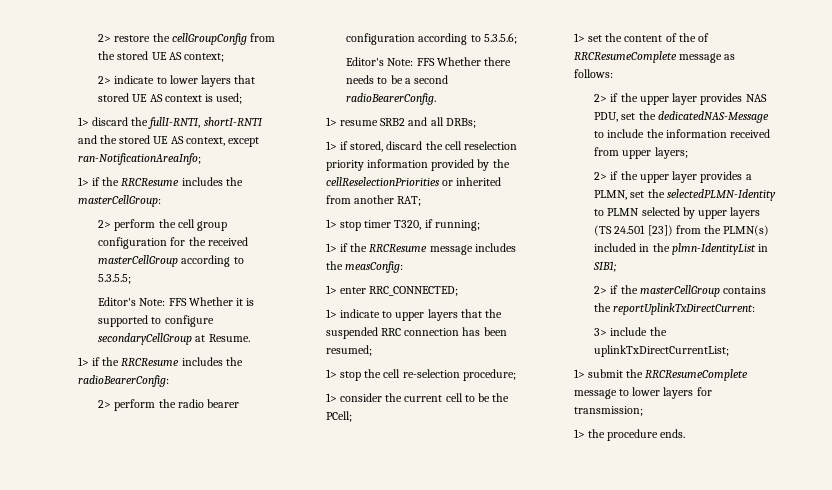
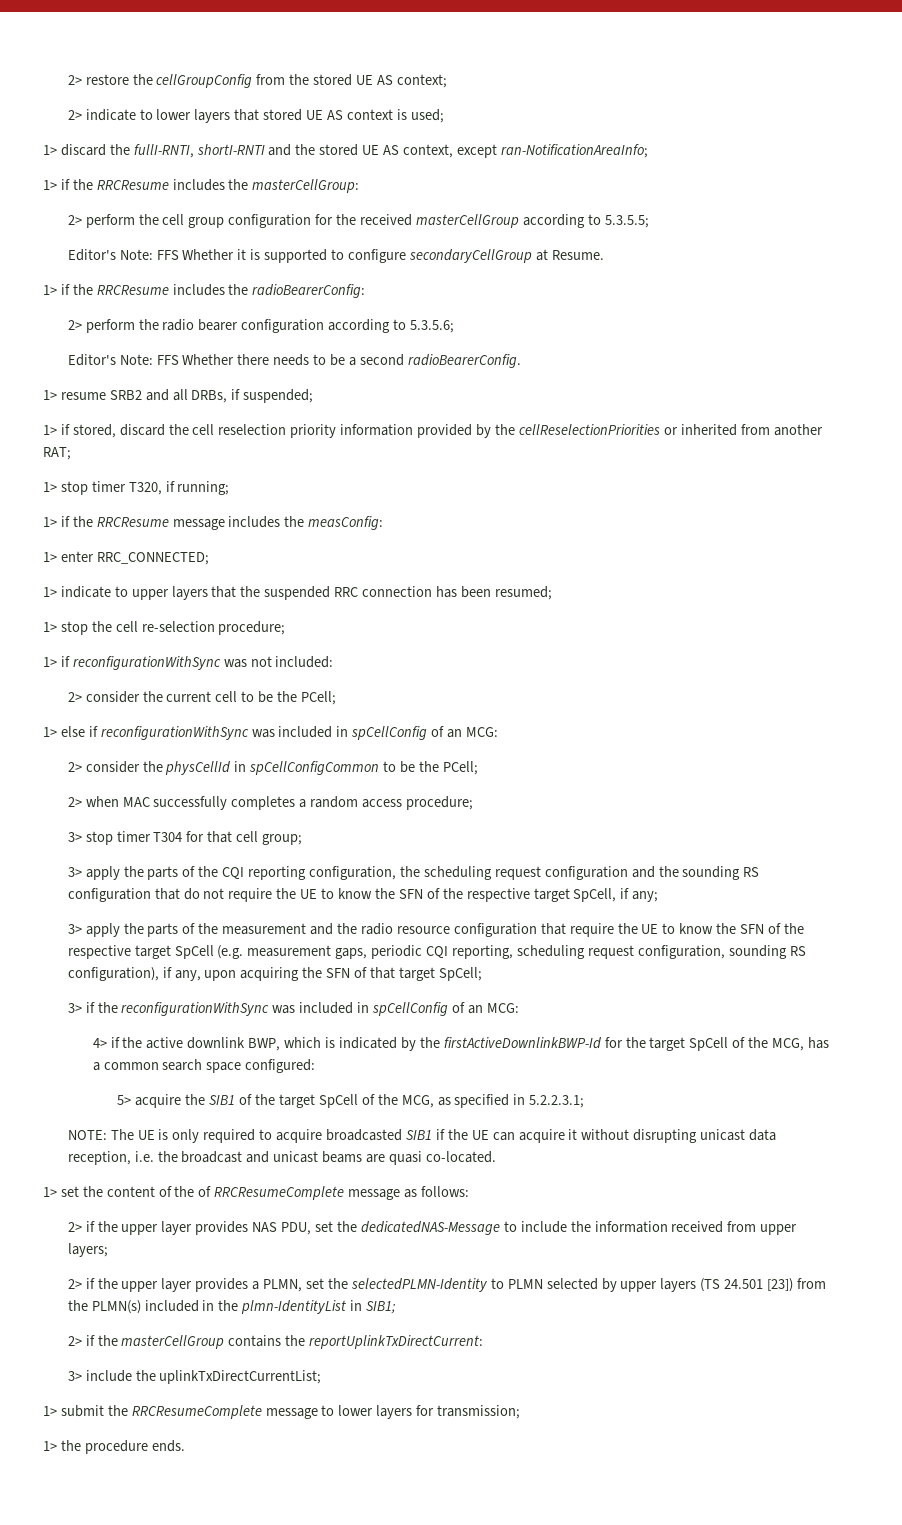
- 1> resume SRB2 and all DRBs;
+ 1> resume SRB2 and all DRBs, if suspended;
- 1> consider the current cell to be the PCell;
+ 1> if reconfigurationWithSync was not included:
+ 2> consider the current cell to be the PCell;
+ 1> else if reconfigurationWithSync was included in spCellConfig of an MCG:
+ 2> consider the physCellId in spCellConfigCommon to be the PCell;
+ 2> when MAC successfully completes a random access procedure;
+ 3> stop timer T304 for that cell group;
+ 3> apply the parts of the CQI reporting configuration, the scheduling request configuration and the sounding RS configuration that do not require the UE to know the SFN of the respective target SpCell, if any;
+ 3> apply the parts of the measurement and the radio resource configuration that require the UE to know the SFN of the respective target SpCell (e.g. measurement gaps, periodic CQI reporting, scheduling request configuration, sounding RS configuration), if any, upon acquiring the SFN of that target SpCell;
+ 3> if the reconfigurationWithSync was included in spCellConfig of an MCG:
+ 4> if the active downlink BWP, which is indicated by the firstActiveDownlinkBWP-Id for the target SpCell of the MCG, has a common search space configured:
+ 5> acquire the SIB1 of the target SpCell of the MCG, as specified in 5.2.2.3.1;
+ NOTE: The UE is only required to acquire broadcasted SIB1 if the UE can acquire it without disrupting unicast data reception, i.e. the broadcast and unicast beams are quasi co-located.

